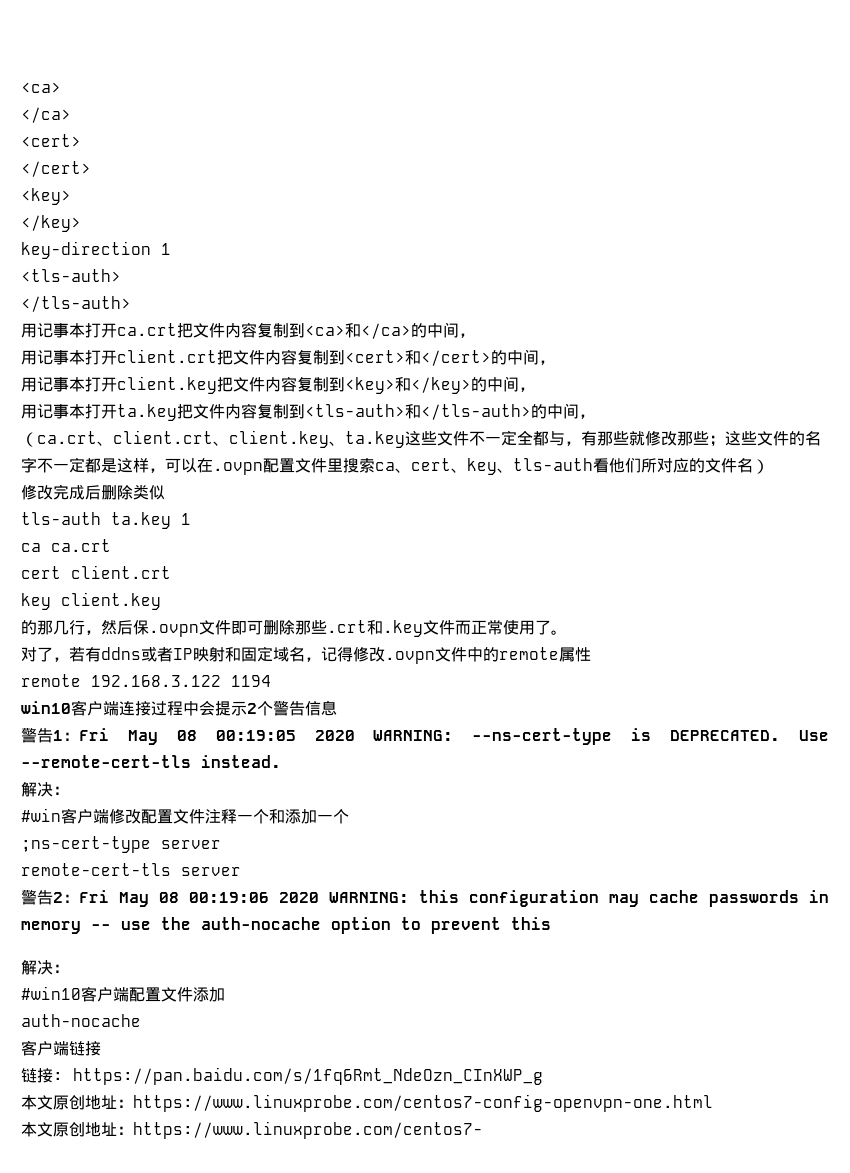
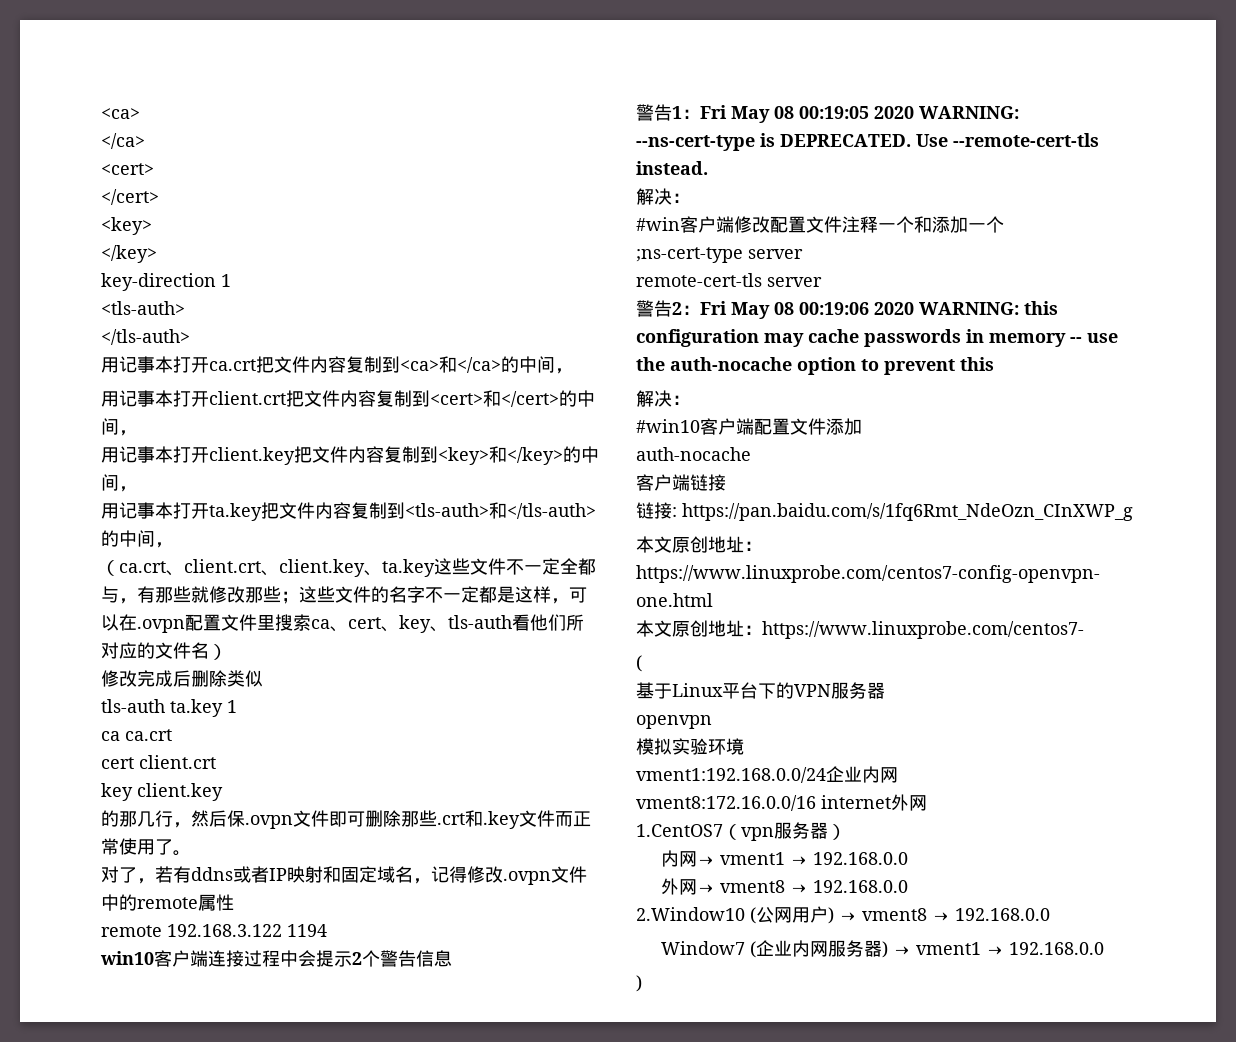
  本文原创地址：https://www.linuxprobe.com/centos7-
+ (
+ 基于Linux平台下的VPN服务器
+ openvpn
+ 模拟实验环境
+ vment1:192.168.0.0/24企业内网
+ vment8:172.16.0.0/16 internet外网
+ 1.CentOS7（vpn服务器）
+ 内网→ vment1 → 192.168.0.0
+ 外网→ vment8 → 192.168.0.0
+ 2.Window10 (公网用户) → vment8 → 192.168.0.0
+ Window7 (企业内网服务器) → vment1 → 192.168.0.0
+ )

